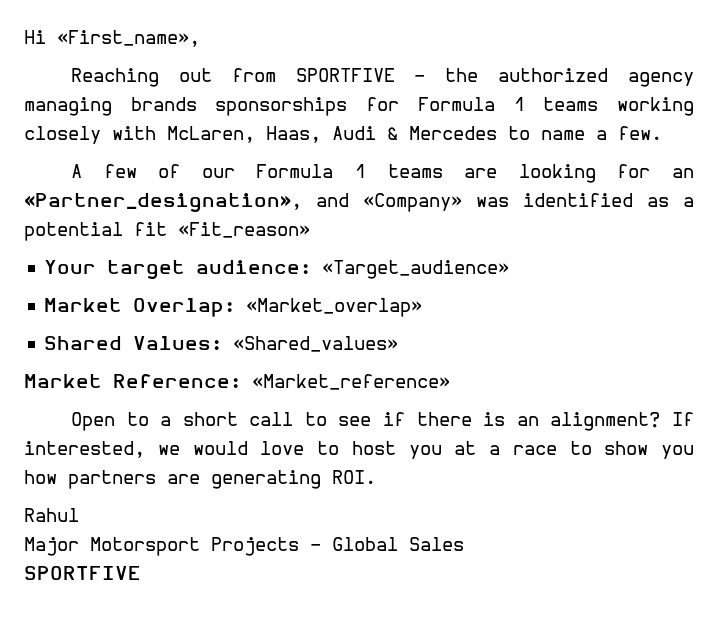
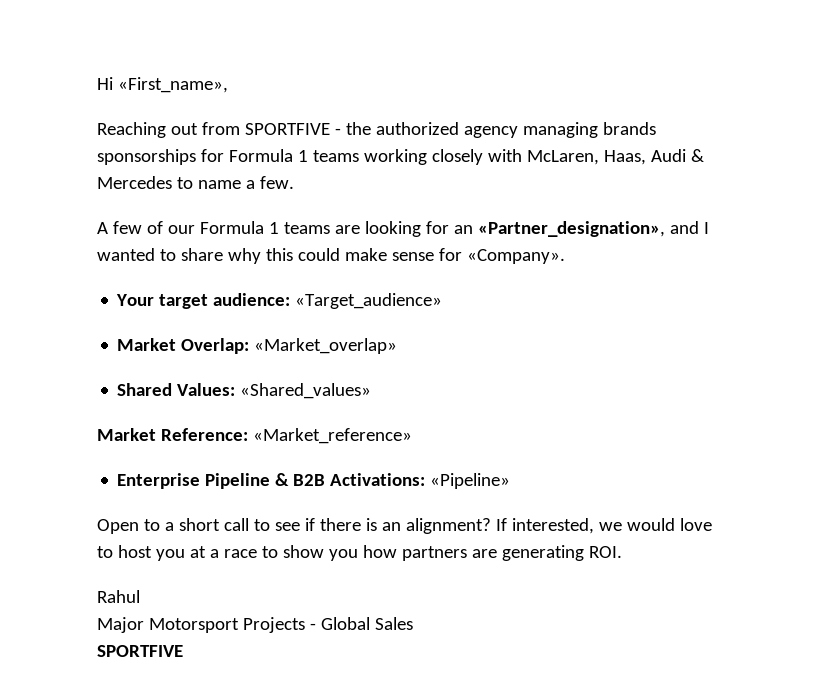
- A few of our Formula 1 teams are looking for an «Partner_designation», and «Company» was identified as a potential fit «Fit_reason»
+ A few of our Formula 1 teams are looking for an «Partner_designation», and I wanted to share why this could make sense for «Company».
+ Enterprise Pipeline & B2B Activations: «Pipeline»

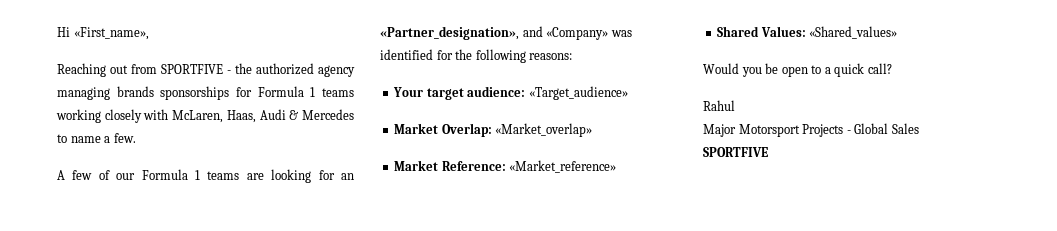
- A few of our Formula 1 teams are looking for an «Partner_designation», and I wanted to share why this could make sense for «Company».
+ A few of our Formula 1 teams are looking for an «Partner_designation», and «Company» was identified for the following reasons:
+ Market Reference: «Market_reference»
- Market Reference: «Market_reference»
- Enterprise Pipeline & B2B Activations: «Pipeline»
- Open to a short call to see if there is an alignment? If interested, we would love to host you at a race to show you how partners are generating ROI.
+ Would you be open to a quick call?

